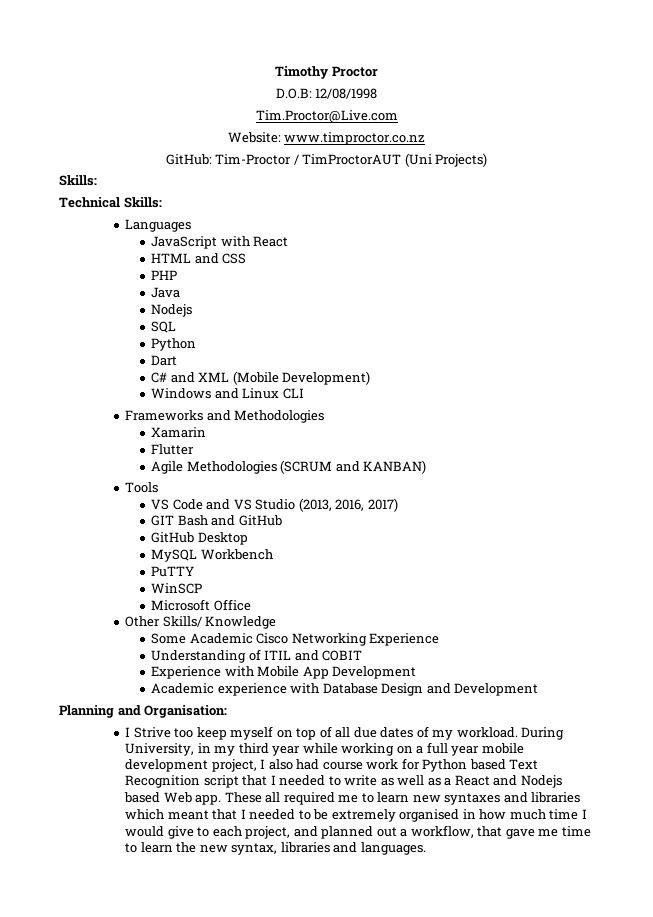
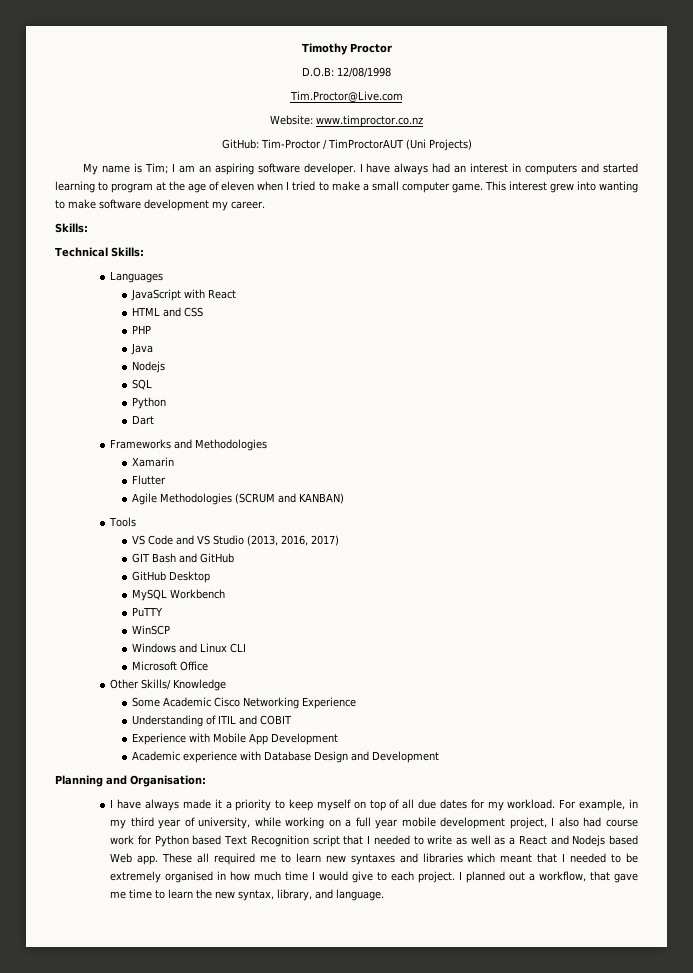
+ My name is Tim; I am an aspiring software developer. I have always had an interest in computers and started learning to program at the age of eleven when I tried to make a small computer game. This interest grew into wanting to make software development my career.
- C# and XML (Mobile Development)
- Windows and Linux CLI
+ Windows and Linux CLI
- I Strive too keep myself on top of all due dates of my workload.
+ I have always made it a priority to keep myself on top of all due dates for my workload.
- During University, in my third year while working on a full year mobile development project, I also had course work for Python based Text Recognition script that I needed to write as well as a React and Nodejs based Web app.
+ For example, in my third year of university, while working on a full year mobile development project, I also had course work for Python based Text Recognition script that I needed to write as well as a React and Nodejs based Web app.
- These all required me to learn new syntaxes and libraries which meant that I needed to be extremely organised in how much time I would give to each project, and planned out a workflow, that gave me time to learn the new syntax, libraries and languages.
+ These all required me to learn new syntaxes and libraries which meant that I needed to be extremely organised in how much time I would give to each project. I planned out a workflow, that gave me time to learn the new syntax, library, and language.

